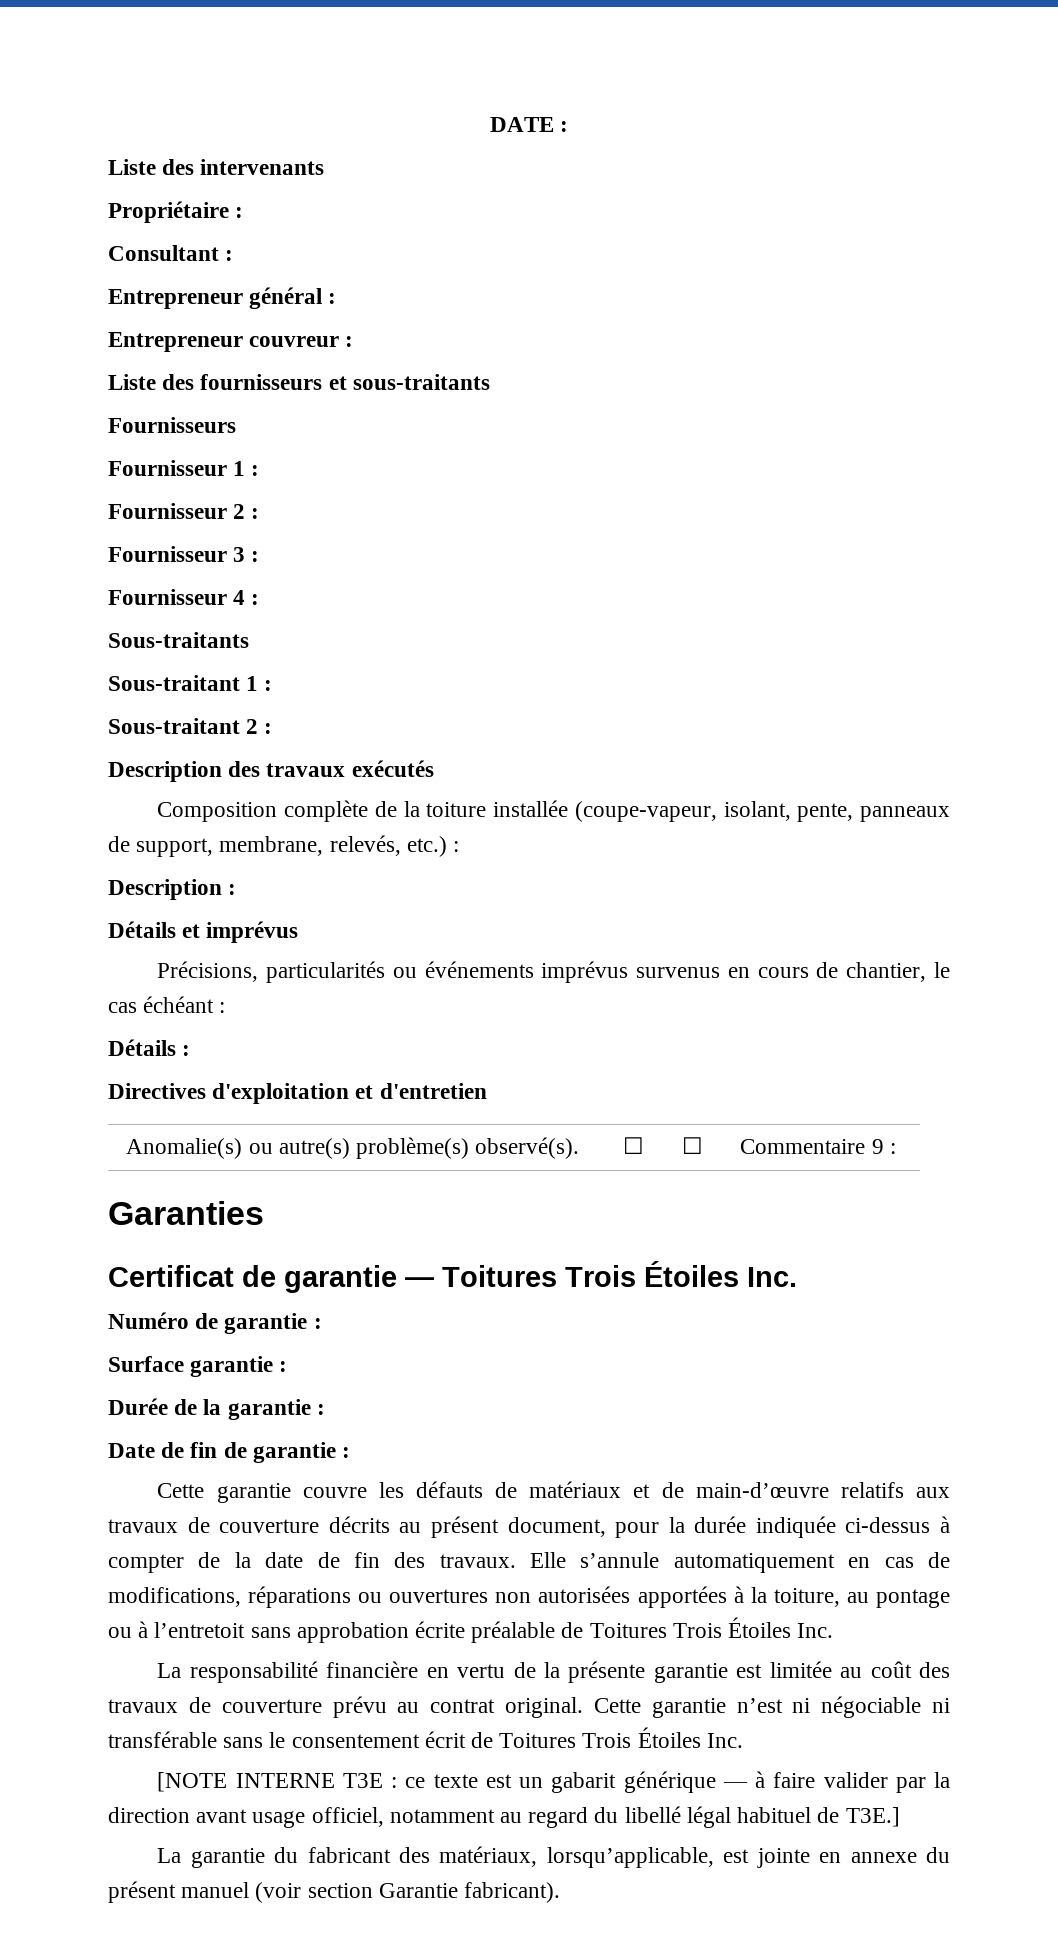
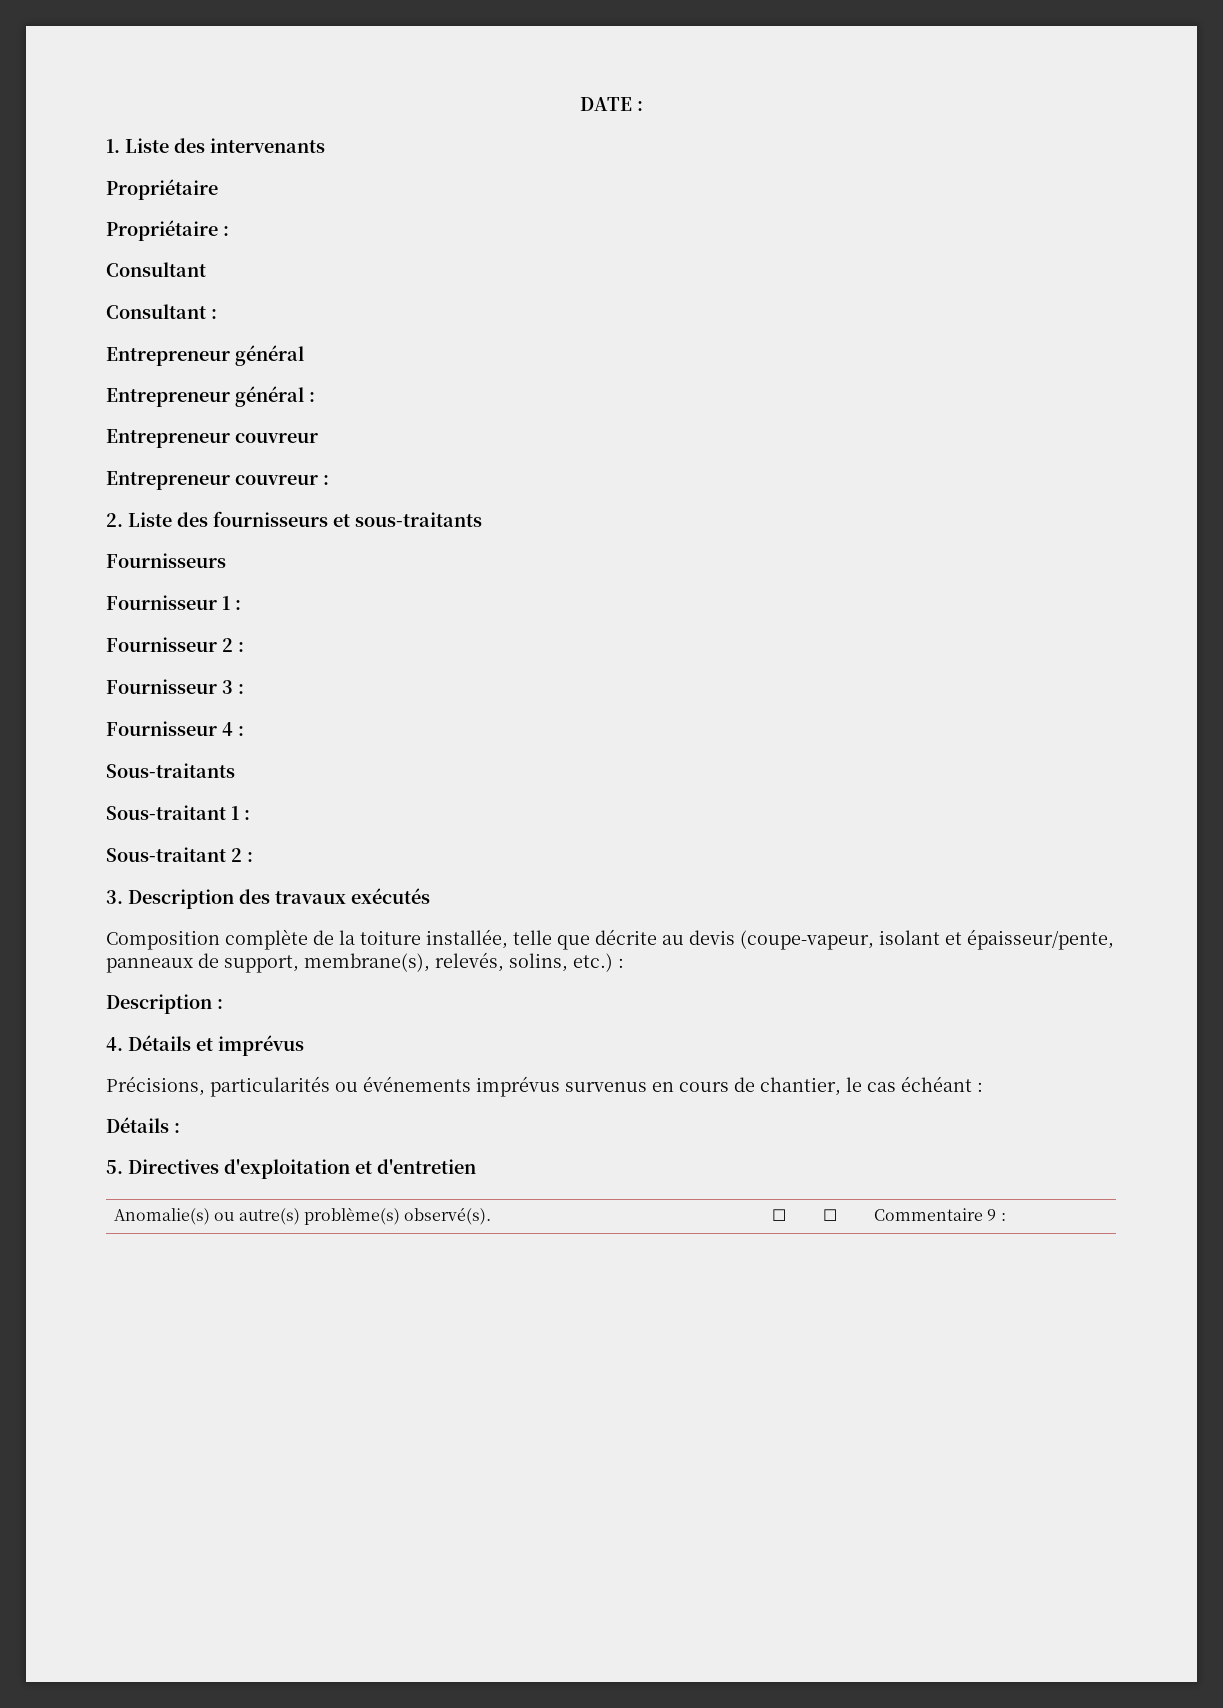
- Liste des intervenants
+ 1. Liste des intervenants
+ Propriétaire
  Propriétaire :
+ Consultant
  Consultant :
+ Entrepreneur général
  Entrepreneur général :
+ Entrepreneur couvreur
  Entrepreneur couvreur :
- Liste des fournisseurs et sous-traitants
+ 2. Liste des fournisseurs et sous-traitants
- Description des travaux exécutés
+ 3. Description des travaux exécutés
- Composition complète de la toiture installée (coupe-vapeur, isolant, pente, panneaux de support, membrane, relevés, etc.) :
+ Composition complète de la toiture installée, telle que décrite au devis (coupe-vapeur, isolant et épaisseur/pente, panneaux de support, membrane(s), relevés, solins, etc.) :
- Détails et imprévus
+ 4. Détails et imprévus
- Directives d'exploitation et d'entretien
+ 5. Directives d'exploitation et d'entretien
- Garanties
- Certificat de garantie — Toitures Trois Étoiles Inc.
- Numéro de garantie :
- Surface garantie :
- Durée de la garantie :
- Date de fin de garantie :
- Cette garantie couvre les défauts de matériaux et de main-d’œuvre relatifs aux travaux de couverture décrits au présent document, pour la durée indiquée ci-dessus à compter de la date de fin des travaux. Elle s’annule automatiquement en cas de modifications, réparations ou ouvertures non autorisées apportées à la toiture, au pontage ou à l’entretoit sans approbation écrite préalable de Toitures Trois Étoiles Inc.
- La responsabilité financière en vertu de la présente garantie est limitée au coût des travaux de couverture prévu au contrat original. Cette garantie n’est ni négociable ni transférable sans le consentement écrit de Toitures Trois Étoiles Inc.
- [NOTE INTERNE T3E : ce texte est un gabarit générique — à faire valider par la direction avant usage officiel, notamment au regard du libellé légal habituel de T3E.]
- La garantie du fabricant des matériaux, lorsqu’applicable, est jointe en annexe du présent manuel (voir section Garantie fabricant).

